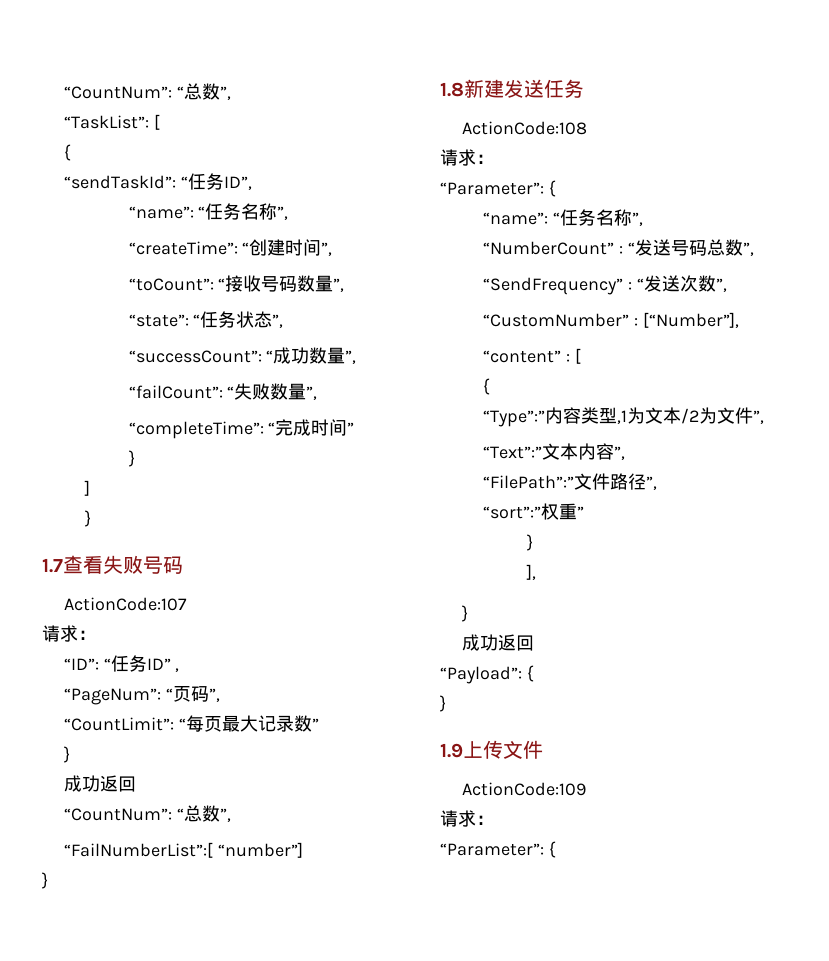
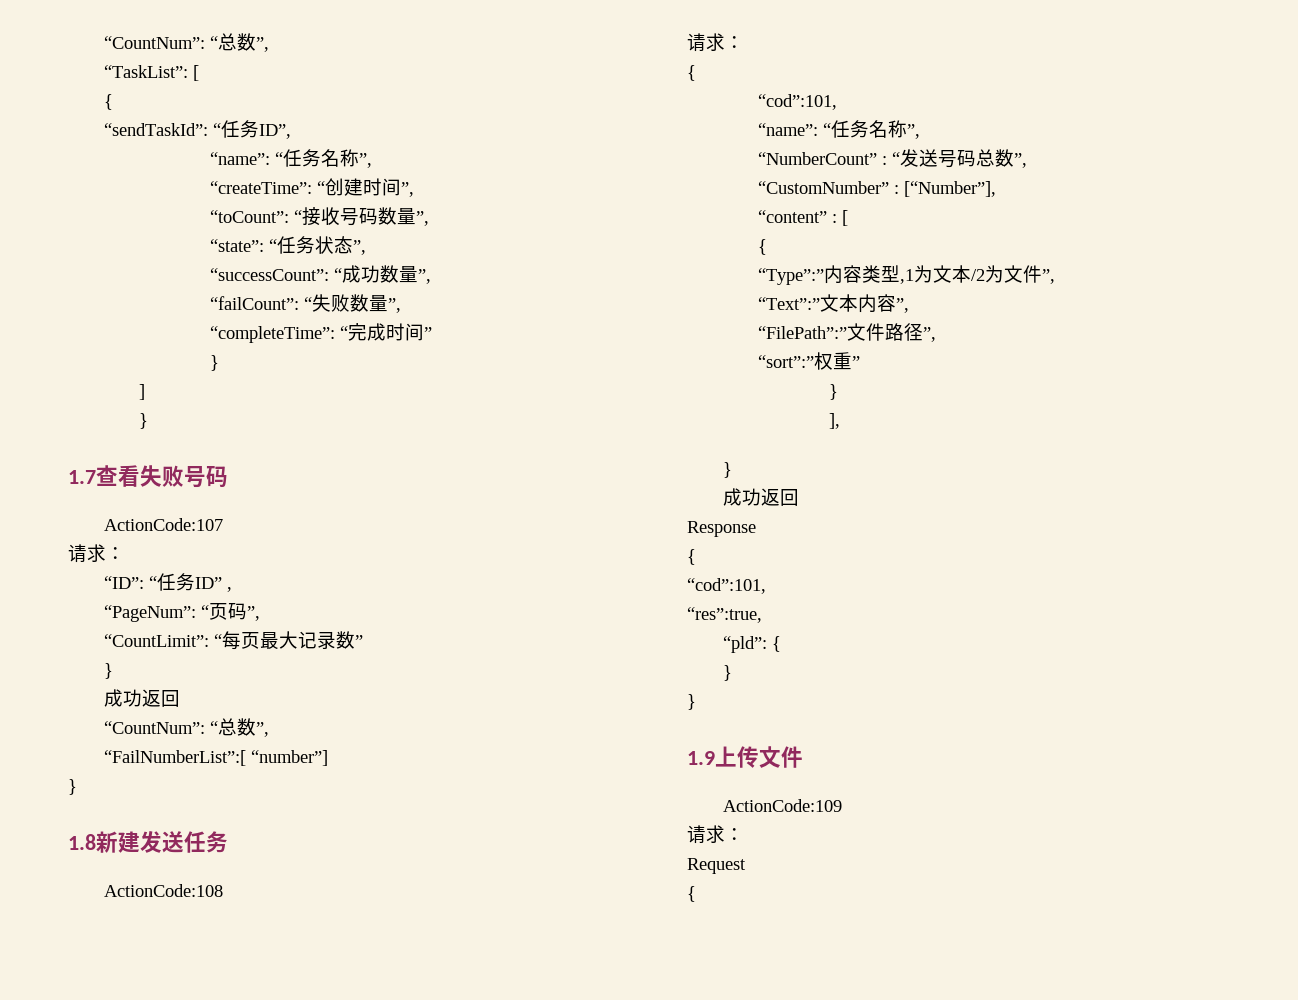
  ActionCode:108
  请求：
- “Parameter”: {
+ {
+ “cod”:101,
- “SendFrequency” : “发送次数”,
- “Payload”: {
+ Response
+ {
+ “cod”:101,
+ “res”:true,
+ “pld”: {
+ }
  ActionCode:109
  请求：
- “Parameter”: {
+ Request
+ {

